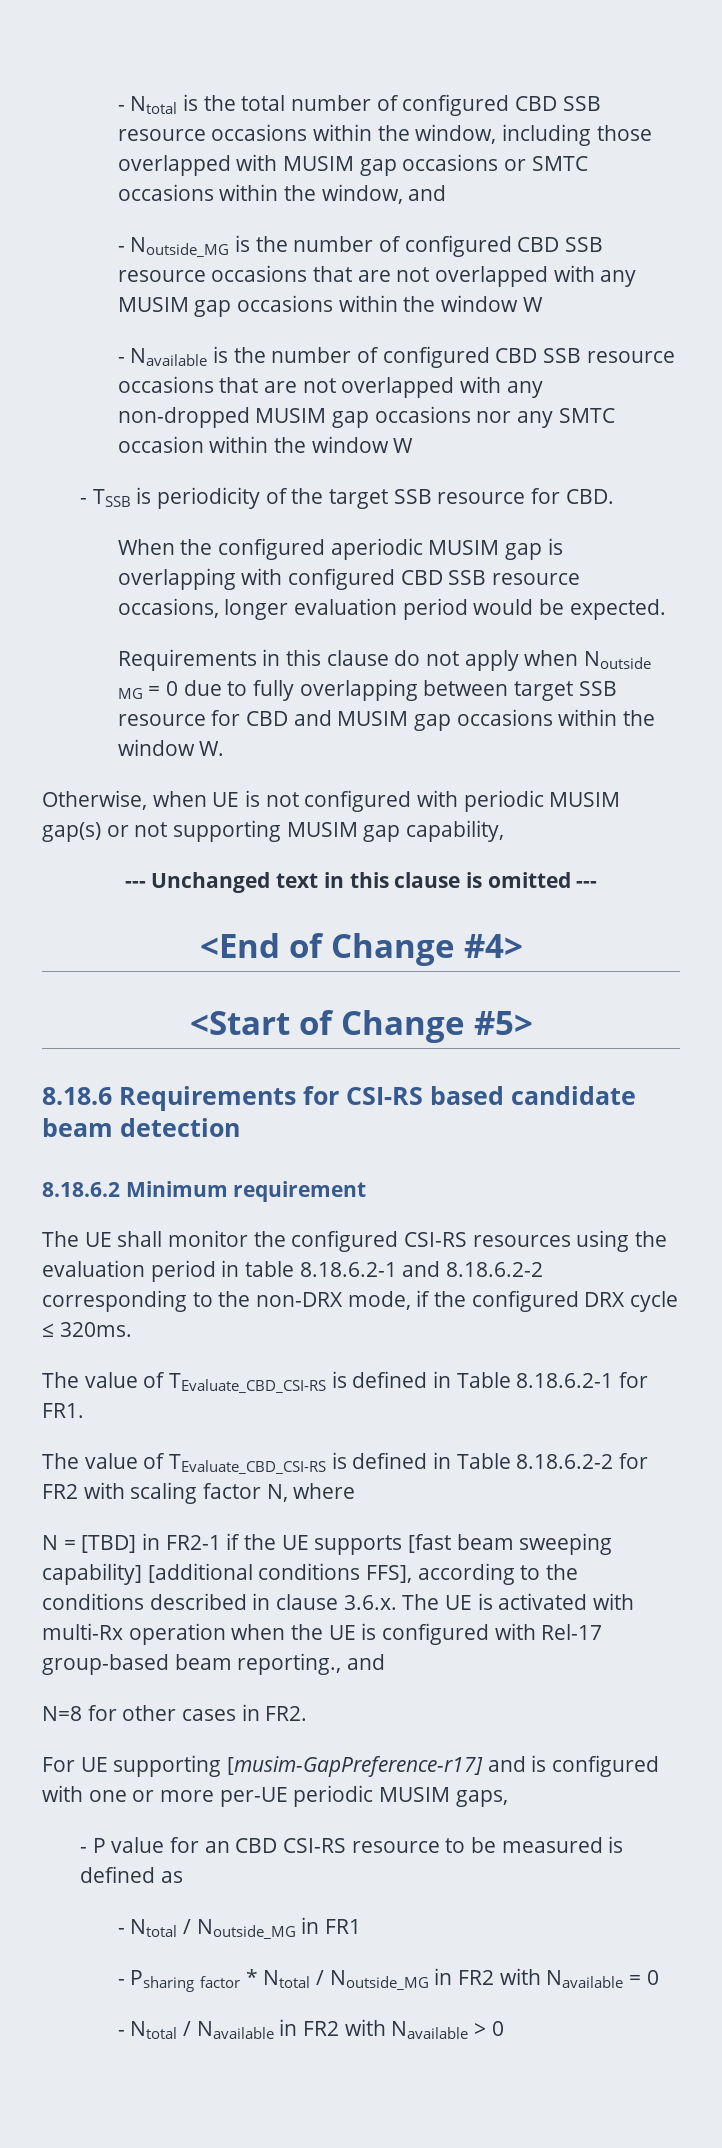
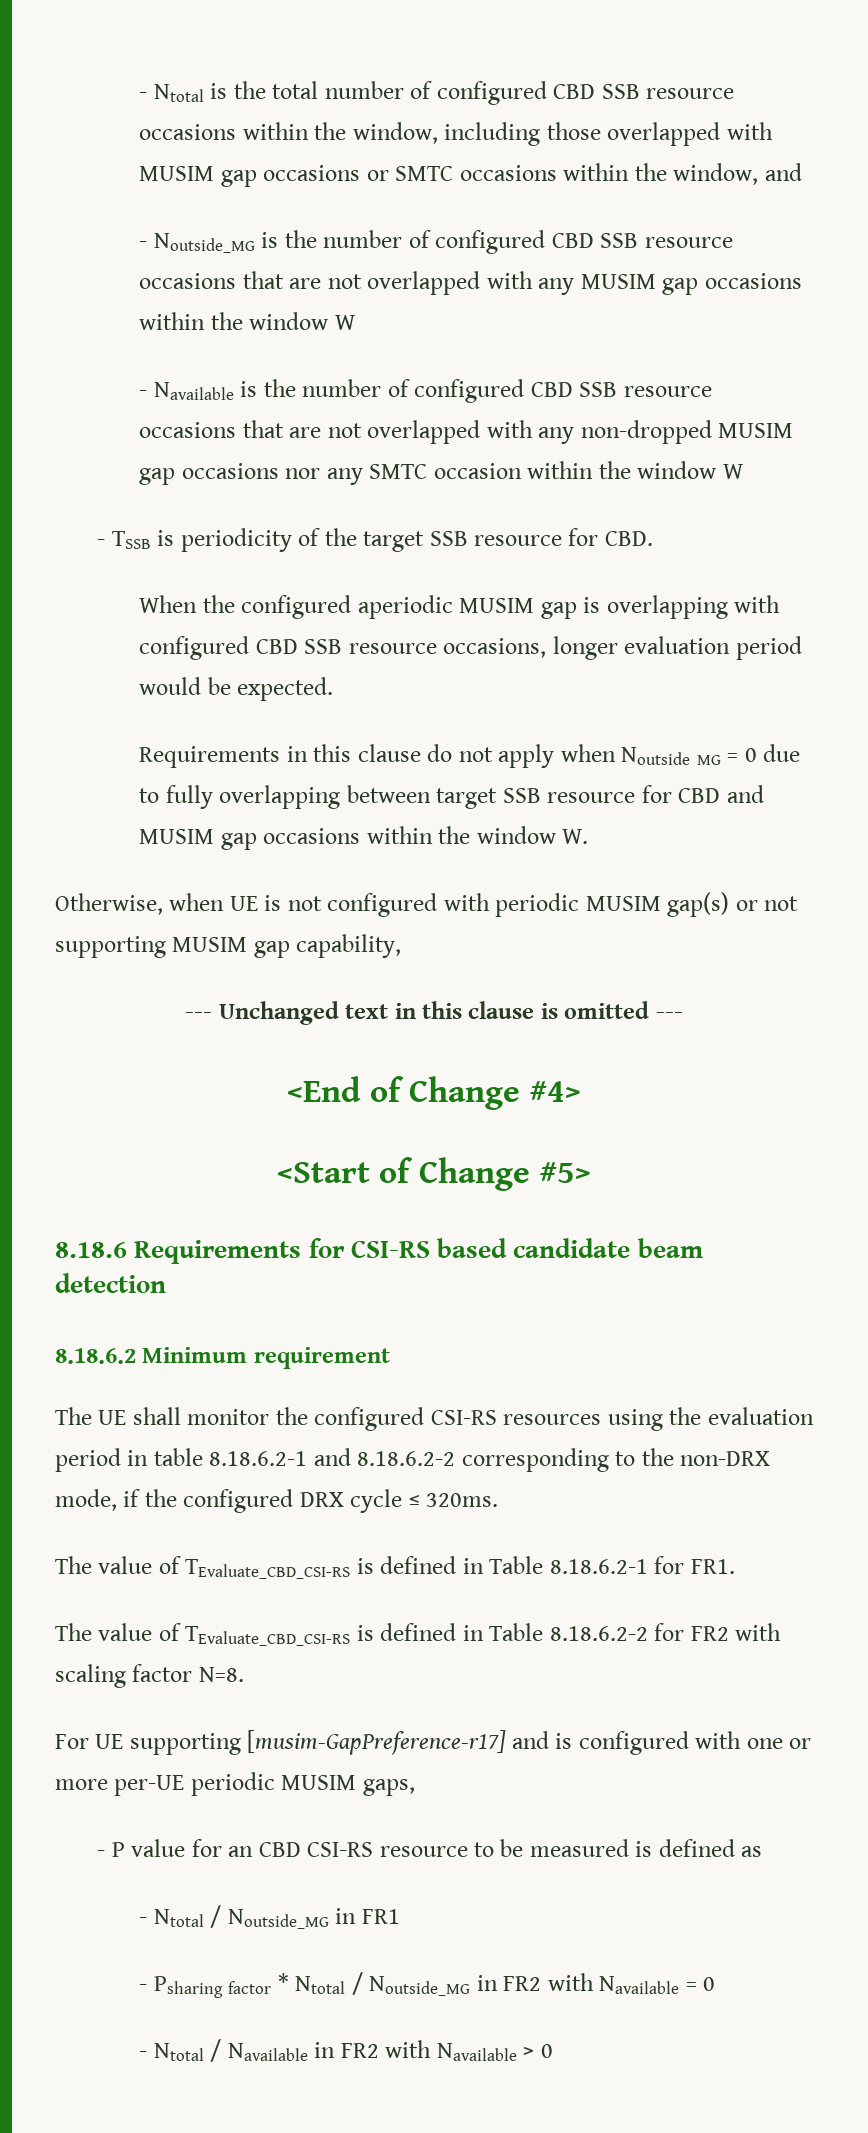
- The value of TEvaluate_CBD_CSI-RS is defined in Table 8.18.6.2-2 for FR2 with scaling factor N, where
- N = [TBD] in FR2-1 if the UE supports [fast beam sweeping capability] [additional conditions FFS], according to the conditions described in clause 3.6.x. The UE is activated with multi-Rx operation when the UE is configured with Rel-17 group-based beam reporting., and
- N=8 for other cases in FR2.
+ The value of TEvaluate_CBD_CSI-RS is defined in Table 8.18.6.2-2 for FR2 with scaling factor N=8.

